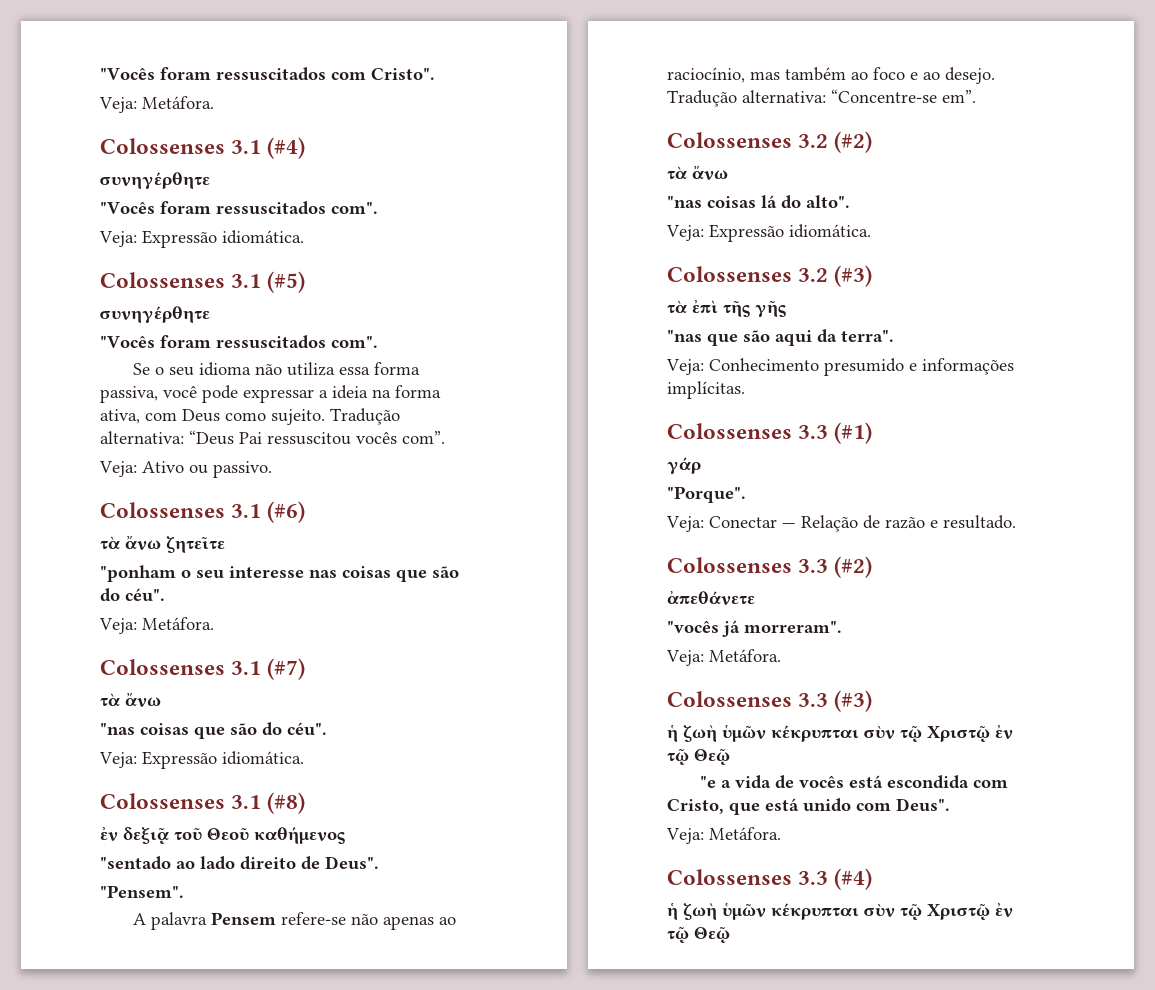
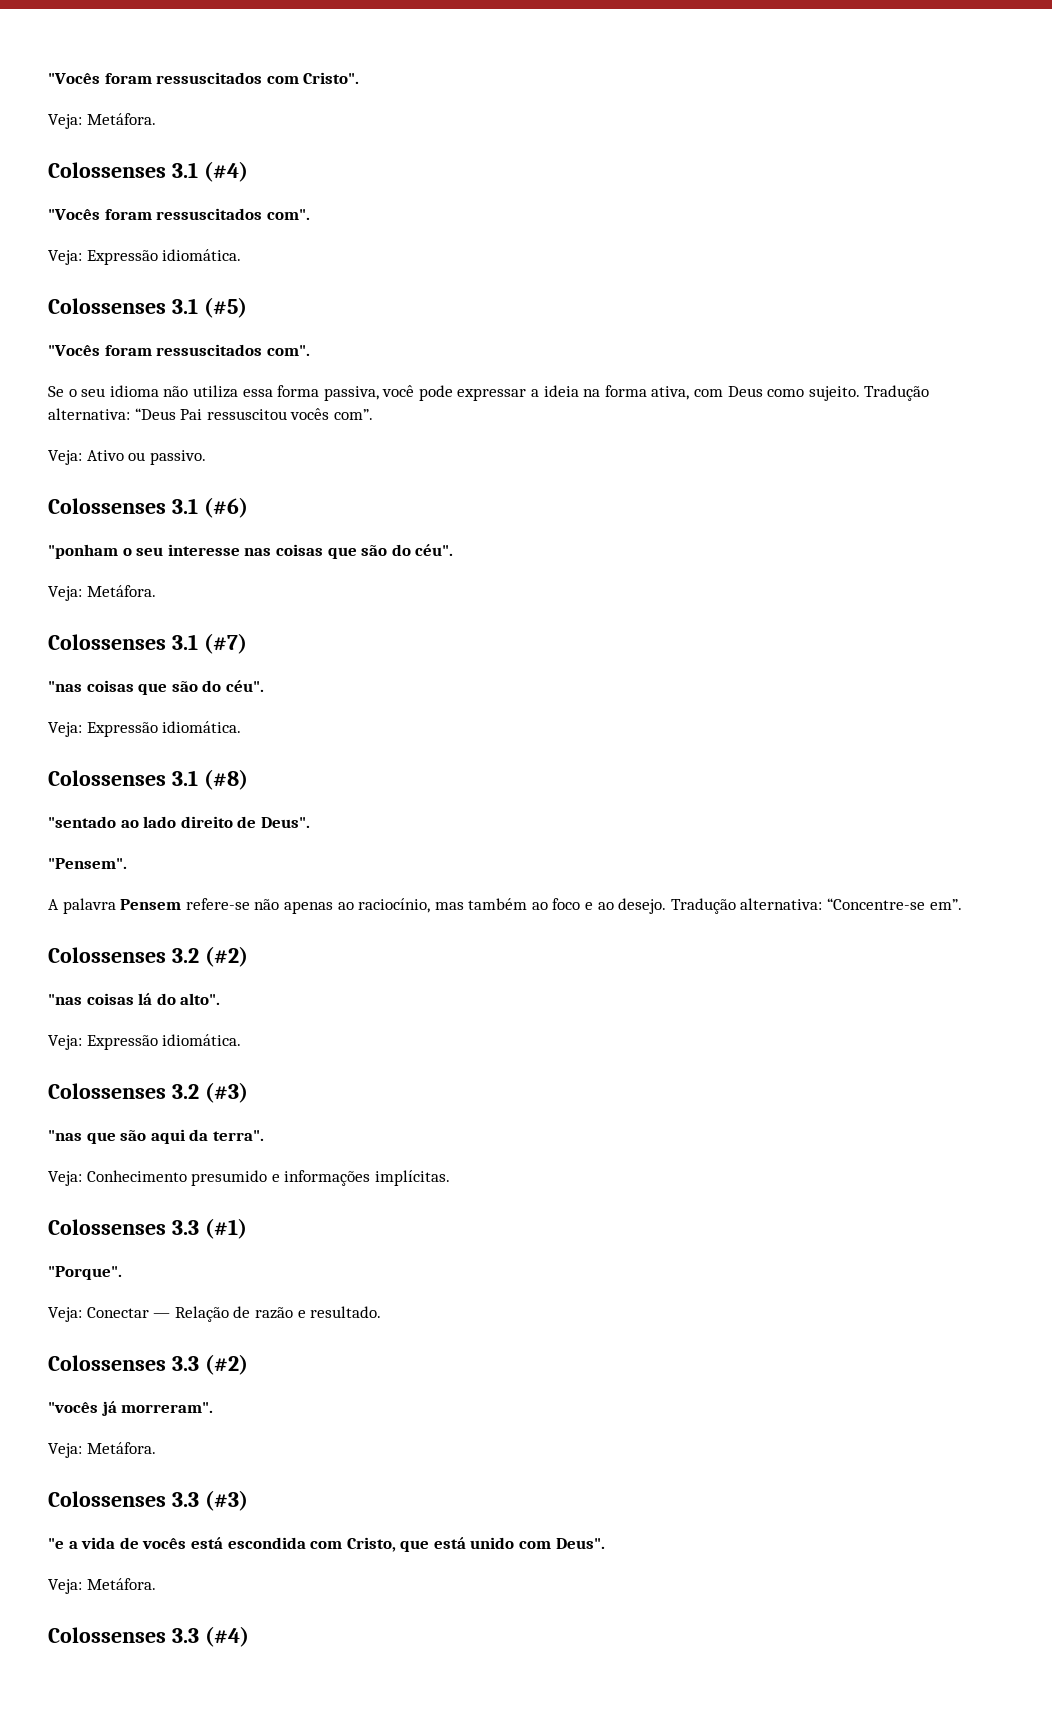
  Colossenses 3.1 (#4)
- συνηγέρθητε
  Colossenses 3.1 (#5)
- συνηγέρθητε
- τὰ ἄνω ζητεῖτε
  Colossenses 3.1 (#7)
- τὰ ἄνω
- ἐν δεξιᾷ τοῦ Θεοῦ καθήμενος
  Colossenses 3.2 (#2)
- τὰ ἄνω
- τὰ ἐπὶ τῆς γῆς
- γάρ
- ἀπεθάνετε
  Colossenses 3.3 (#3)
- ἡ ζωὴ ὑμῶν κέκρυπται σὺν τῷ Χριστῷ ἐν τῷ Θεῷ
  Colossenses 3.3 (#4)
- ἡ ζωὴ ὑμῶν κέκρυπται σὺν τῷ Χριστῷ ἐν τῷ Θεῷ

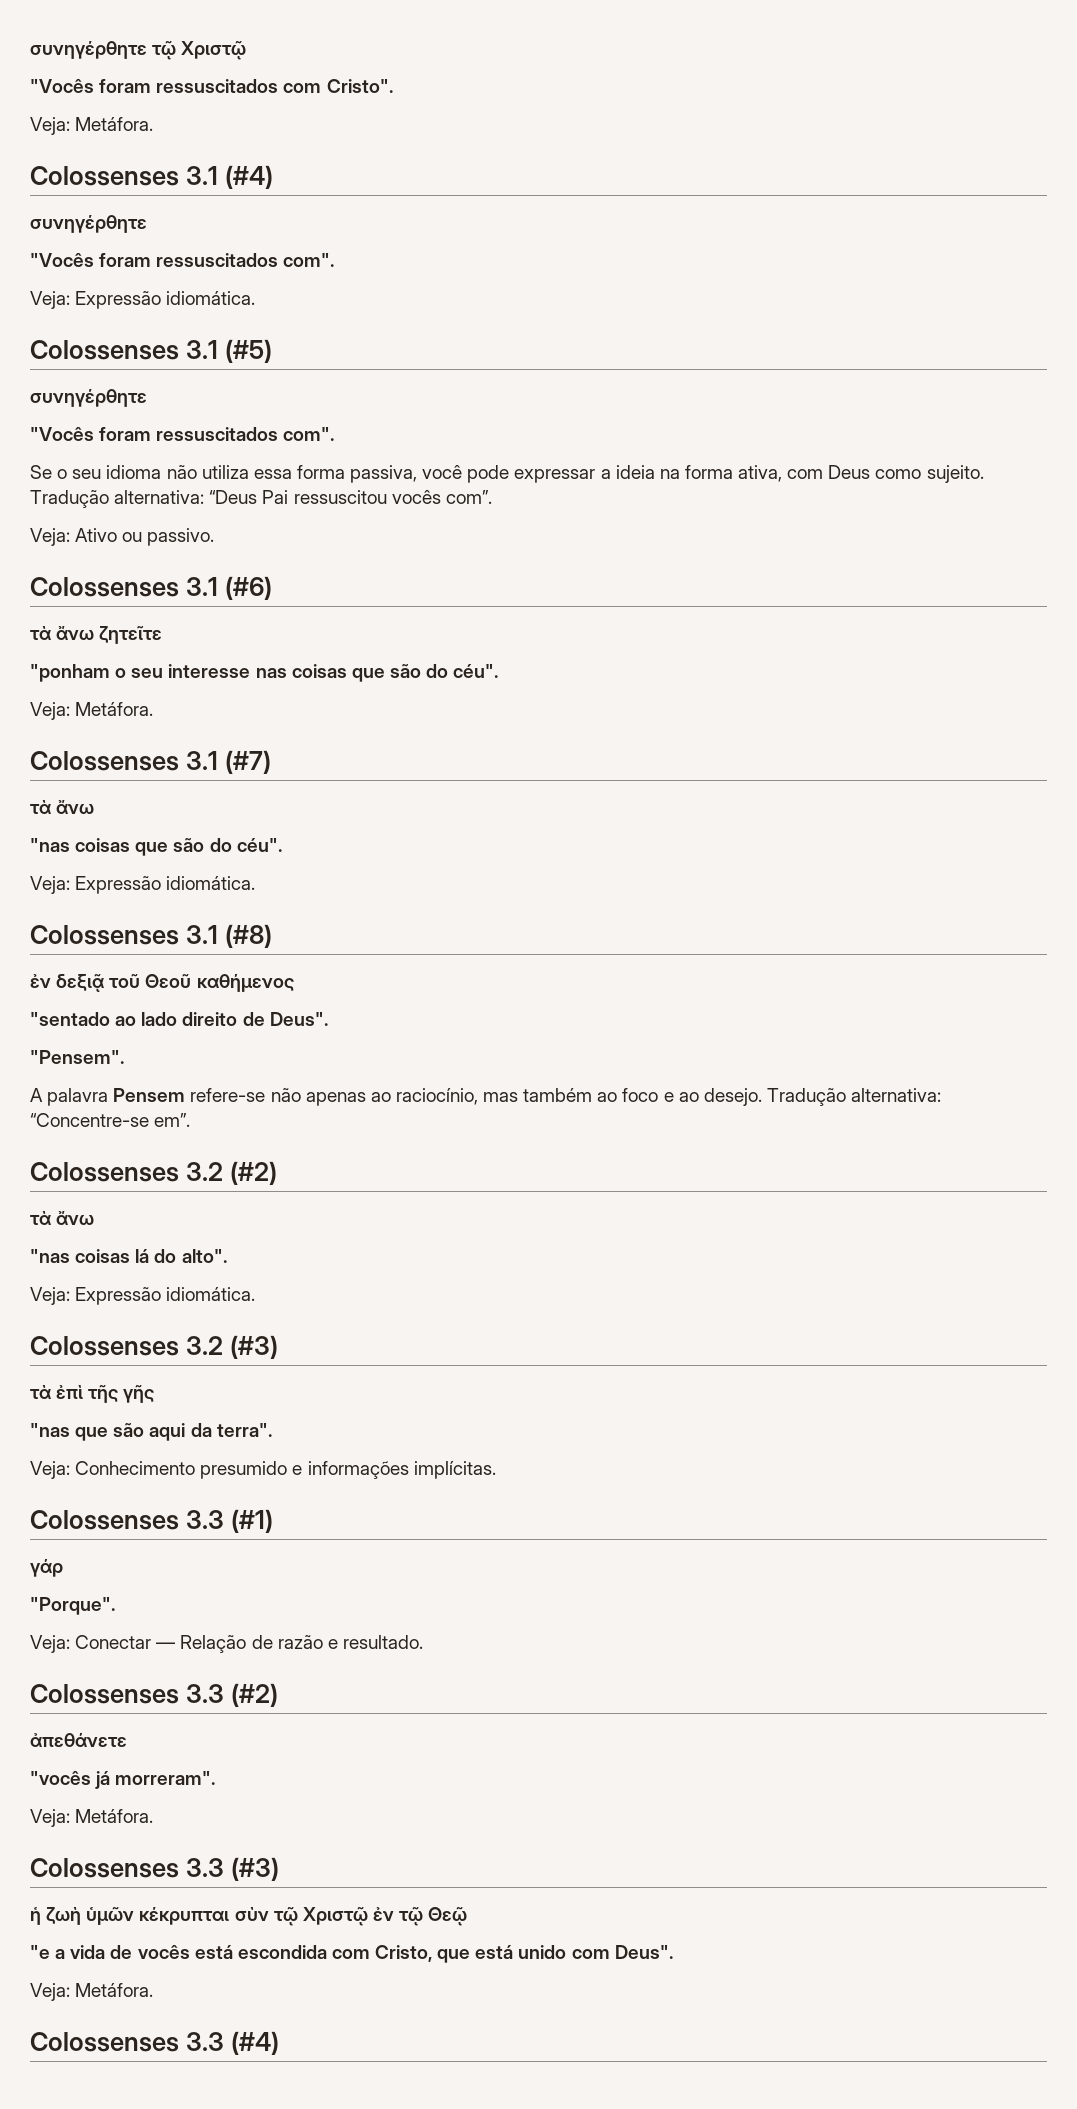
+ συνηγέρθητε τῷ Χριστῷ
  Colossenses 3.1 (#4)
+ συνηγέρθητε
  Colossenses 3.1 (#5)
+ συνηγέρθητε
+ τὰ ἄνω ζητεῖτε
  Colossenses 3.1 (#7)
+ τὰ ἄνω
+ ἐν δεξιᾷ τοῦ Θεοῦ καθήμενος
  Colossenses 3.2 (#2)
+ τὰ ἄνω
+ τὰ ἐπὶ τῆς γῆς
+ γάρ
+ ἀπεθάνετε
+ ἡ ζωὴ ὑμῶν κέκρυπται σὺν τῷ Χριστῷ ἐν τῷ Θεῷ

